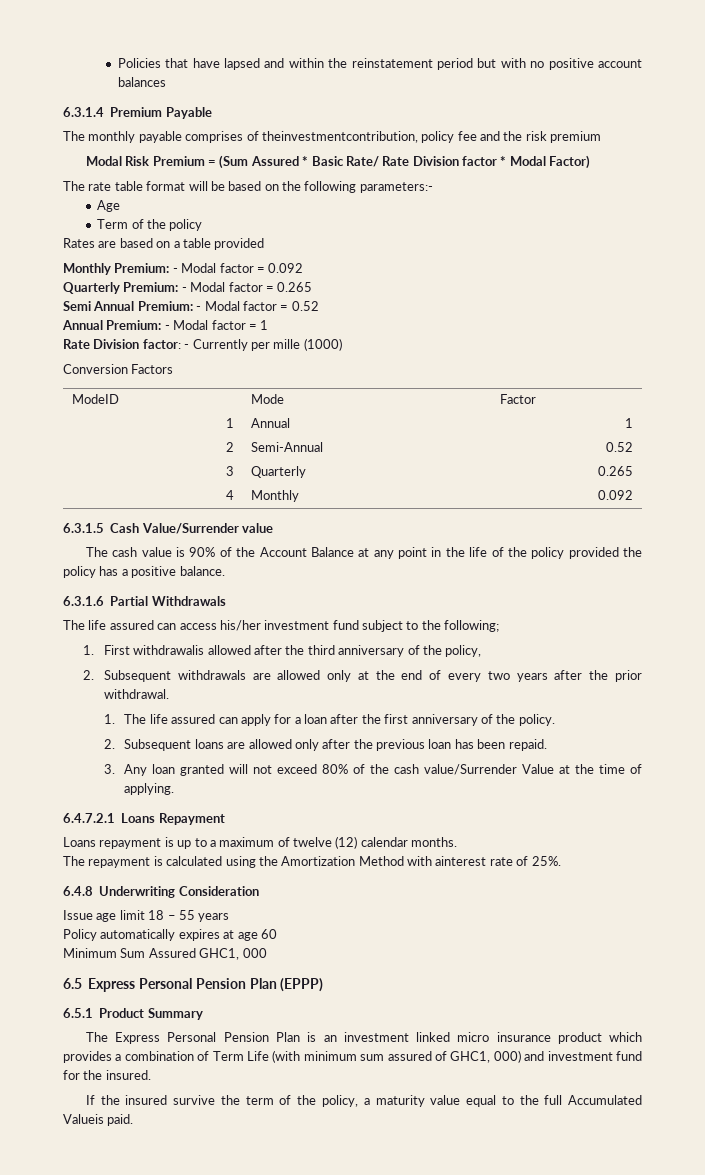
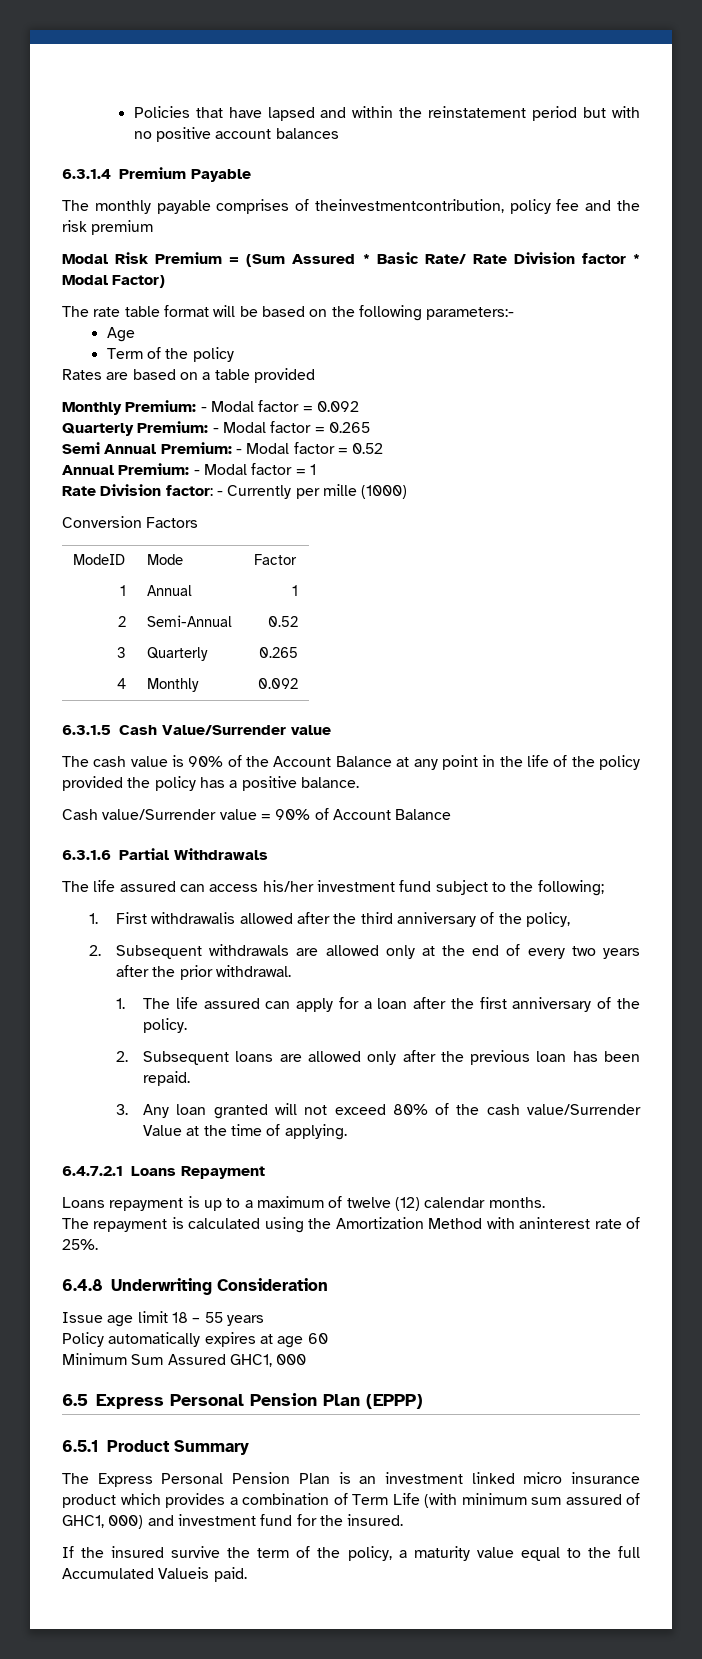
+ Cash value/Surrender value = 90% of Account Balance
- The repayment is calculated using the Amortization Method with ainterest rate of 25%.
+ The repayment is calculated using the Amortization Method with aninterest rate of 25%.

